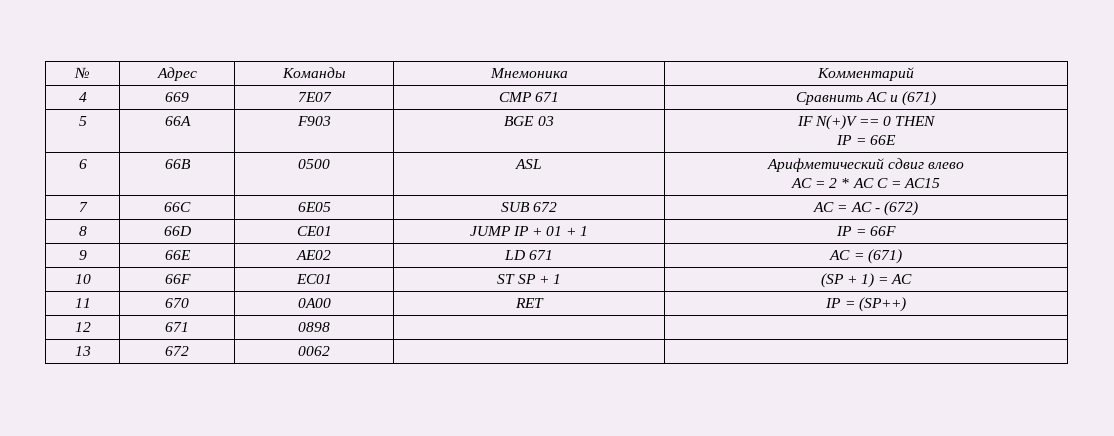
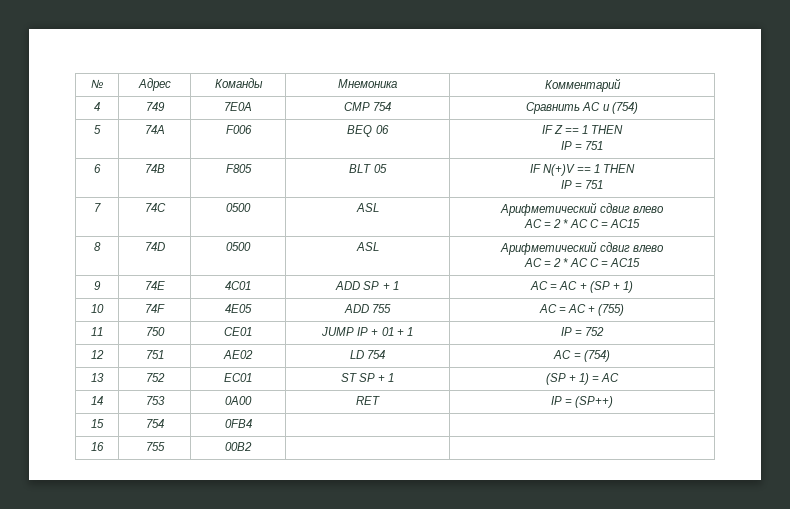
- 4 | 669 | 7E07 | CMP 671 | Сравнить AC и (671)
+ 4 | 749 | 7E0A | CMP 754 | Сравнить AC и (754)
- 5 | 66A | F903 | BGE 03 | IF N(+)V == 0 THEN
- IP = 66E
- 6 | 66B | 0500 | ASL | Арифметический сдвиг влево
+ 5 | 74A | F006 | BEQ 06 | IF Z == 1 THEN
+ IP = 751
+ 6 | 74B | F805 | BLT 05 | IF N(+)V == 1 THEN
+ IP = 751
+ 7 | 74C | 0500 | ASL | Арифметический сдвиг влево
- 7 | 66C | 6E05 | SUB 672 | AC = AC - (672)
- 8 | 66D | CE01 | JUMP IP + 01 + 1 | IP = 66F
- 9 | 66E | AE02 | LD 671 | AC = (671)
- 10 | 66F | EC01 | ST SP + 1 | (SP + 1) = AC
+ 8 | 74D | 0500 | ASL | Арифметический сдвиг влево
+ AC = 2 * AC C = AC15
+ 9 | 74E | 4C01 | ADD SP + 1 | AC = AC + (SP + 1)
+ 10 | 74F | 4E05 | ADD 755 | AC = AC + (755)
+ 11 | 750 | CE01 | JUMP IP + 01 + 1 | IP = 752
+ 12 | 751 | AE02 | LD 754 | AC = (754)
+ 13 | 752 | EC01 | ST SP + 1 | (SP + 1) = AC
- 11 | 670 | 0A00 | RET | IP = (SP++)
+ 14 | 753 | 0A00 | RET | IP = (SP++)
- 12 | 671 | 0898 | |
- 13 | 672 | 0062 | |
+ 15 | 754 | 0FB4 | |
+ 16 | 755 | 00B2 | |

